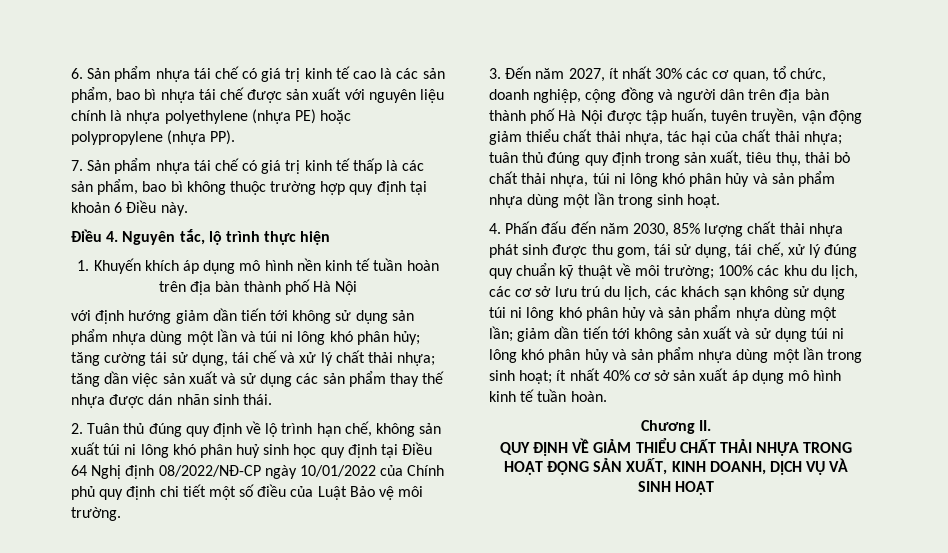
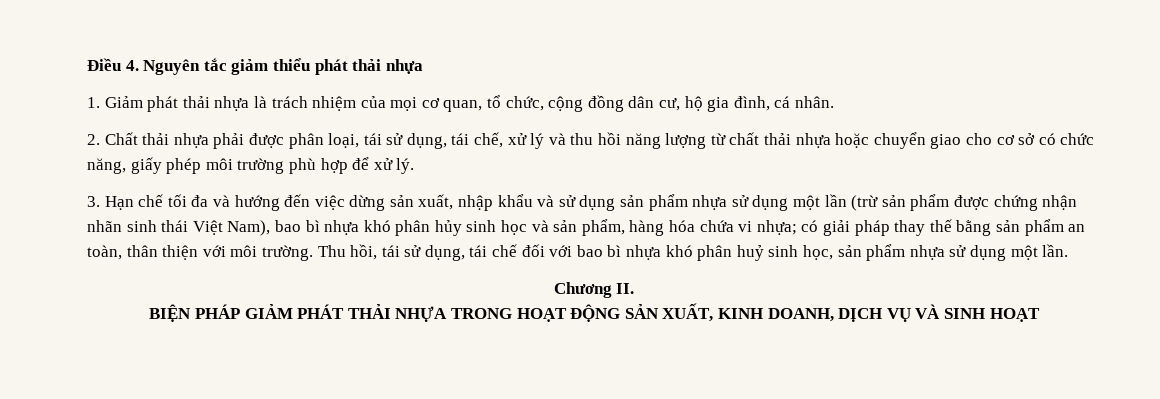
- 6. Sản phẩm nhựa tái chế có giá trị kinh tế cao là các sản phẩm, bao bì nhựa tái chế được sản xuất với nguyên liệu chính là nhựa polyethylene (nhựa PE) hoặc polypropylene (nhựa PP).
- 7. Sản phẩm nhựa tái chế có giá trị kinh tế thấp là các sản phẩm, bao bì không thuộc trường hợp quy định tại khoản 6 Điều này.
- Điều 4. Nguyên tắc, lộ trình thực hiện
- 1. Khuyến khích áp dụng mô hình nền kinh tế tuần hoàn trên địa bàn thành phố Hà Nội
- với định hướng giảm dần tiến tới không sử dụng sản phẩm nhựa dùng một lần và túi ni lông khó phân hủy; tăng cường tái sử dụng, tái chế và xử lý chất thải nhựa; tăng dần việc sản xuất và sử dụng các sản phẩm thay thế nhựa được dán nhãn sinh thái.
- 2. Tuân thủ đúng quy định về lộ trình hạn chế, không sản xuất túi ni lông khó phân huỷ sinh học quy định tại Điều 64 Nghị định 08/2022/NĐ-CP ngày 10/01/2022 của Chính phủ quy định chi tiết một số điều của Luật Bảo vệ môi trường.
- 3. Đến năm 2027, ít nhất 30% các cơ quan, tổ chức, doanh nghiệp, cộng đồng và người dân trên địa bàn thành phố Hà Nội được tập huấn, tuyên truyền, vận động giảm thiểu chất thải nhựa, tác hại của chất thải nhựa; tuân thủ đúng quy định trong sản xuất, tiêu thụ, thải bỏ chất thải nhựa, túi ni lông khó phân hủy và sản phẩm nhựa dùng một lần trong sinh hoạt.
- 4. Phấn đấu đến năm 2030, 85% lượng chất thải nhựa phát sinh được thu gom, tái sử dụng, tái chế, xử lý đúng quy chuẩn kỹ thuật về môi trường; 100% các khu du lịch, các cơ sở lưu trú du lịch, các khách sạn không sử dụng túi ni lông khó phân hủy và sản phẩm nhựa dùng một lần; giảm dần tiến tới không sản xuất và sử dụng túi ni lông khó phân hủy và sản phẩm nhựa dùng một lần trong sinh hoạt; ít nhất 40% cơ sở sản xuất áp dụng mô hình kinh tế tuần hoàn.
+ Điều 4. Nguyên tắc giảm thiểu phát thải nhựa
+ 1. Giảm phát thải nhựa là trách nhiệm của mọi cơ quan, tổ chức, cộng đồng dân cư, hộ gia đình, cá nhân.
+ 2. Chất thải nhựa phải được phân loại, tái sử dụng, tái chế, xử lý và thu hồi năng lượng từ chất thải nhựa hoặc chuyển giao cho cơ sở có chức năng, giấy phép môi trường phù hợp để xử lý.
+ 3. Hạn chế tối đa và hướng đến việc dừng sản xuất, nhập khẩu và sử dụng sản phẩm nhựa sử dụng một lần (trừ sản phẩm được chứng nhận nhãn sinh thái Việt Nam), bao bì nhựa khó phân hủy sinh học và sản phẩm, hàng hóa chứa vi nhựa; có giải pháp thay thế bằng sản phẩm an toàn, thân thiện với môi trường. Thu hồi, tái sử dụng, tái chế đối với bao bì nhựa khó phân huỷ sinh học, sản phẩm nhựa sử dụng một lần.
  Chương II.
- QUY ĐỊNH VỀ GIẢM THIỂU CHẤT THẢI NHỰA TRONG HOẠT ĐỘNG SẢN XUẤT, KINH DOANH, DỊCH VỤ VÀ SINH HOẠT
+ BIỆN PHÁP GIẢM PHÁT THẢI NHỰA TRONG HOẠT ĐỘNG SẢN XUẤT, KINH DOANH, DỊCH VỤ VÀ SINH HOẠT

